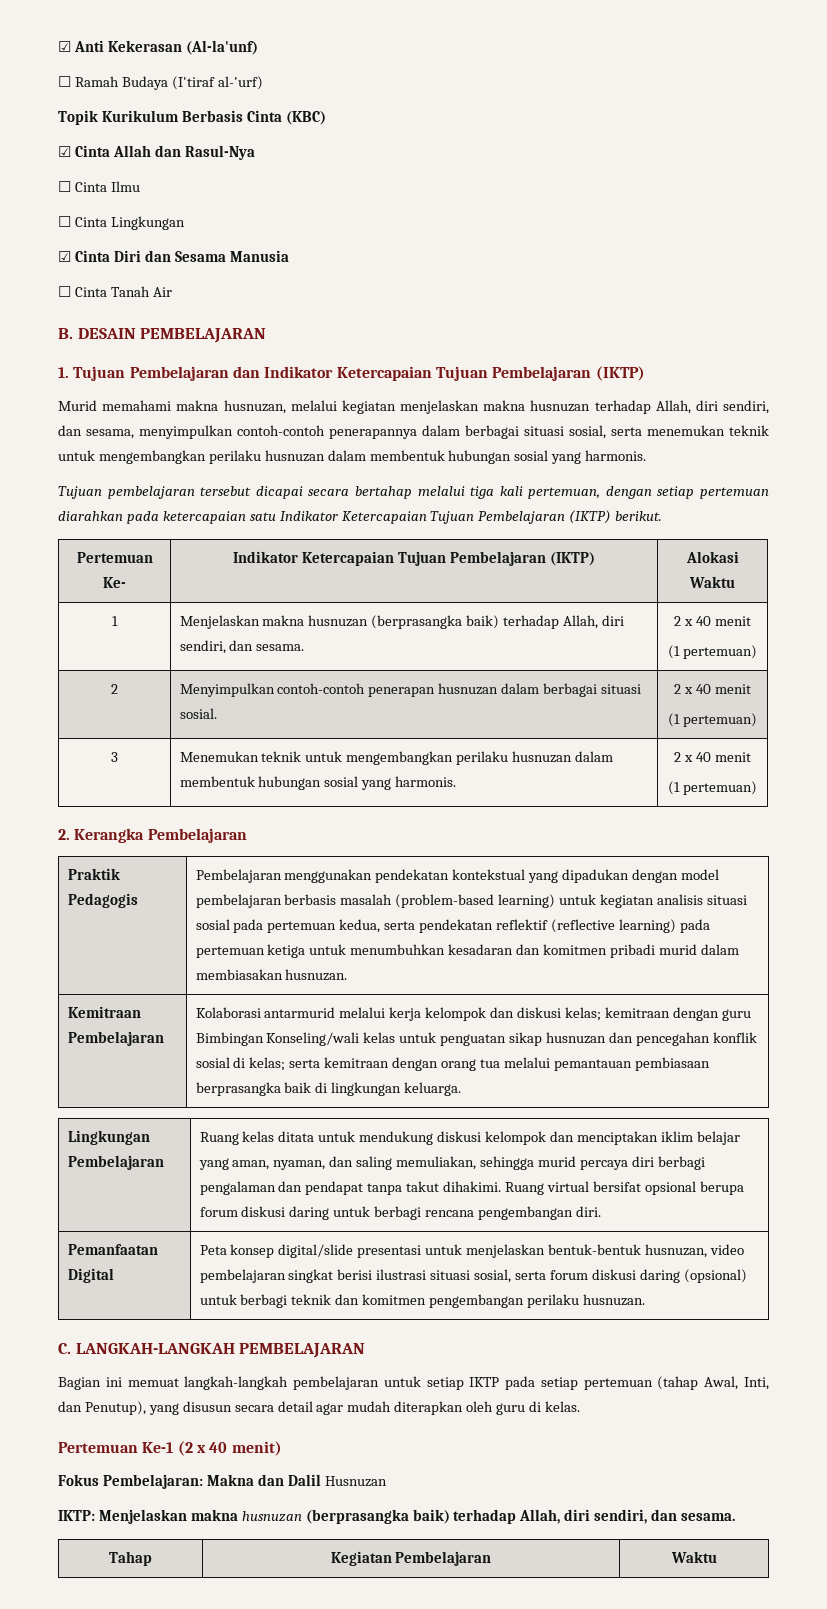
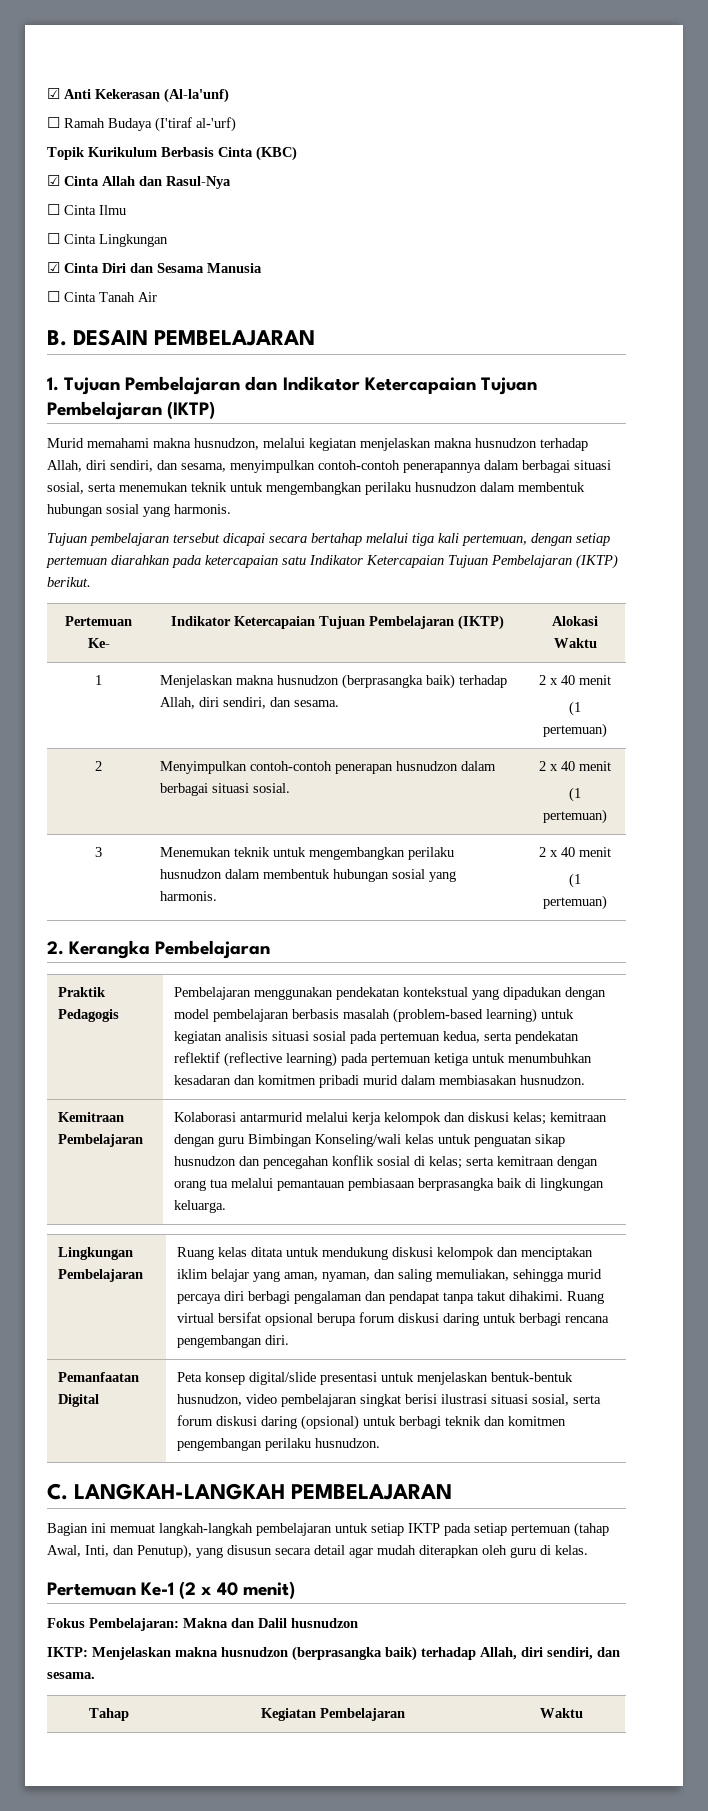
- Murid memahami makna husnuzan, melalui kegiatan menjelaskan makna husnuzan terhadap Allah, diri sendiri, dan sesama, menyimpulkan contoh-contoh penerapannya dalam berbagai situasi sosial, serta menemukan teknik untuk mengembangkan perilaku husnuzan dalam membentuk hubungan sosial yang harmonis.
+ Murid memahami makna husnudzon, melalui kegiatan menjelaskan makna husnudzon terhadap Allah, diri sendiri, dan sesama, menyimpulkan contoh-contoh penerapannya dalam berbagai situasi sosial, serta menemukan teknik untuk mengembangkan perilaku husnudzon dalam membentuk hubungan sosial yang harmonis.
- 1 | Menjelaskan makna husnuzan (berprasangka baik) terhadap Allah, diri sendiri, dan sesama. | 2 x 40 menit
+ 1 | Menjelaskan makna husnudzon (berprasangka baik) terhadap Allah, diri sendiri, dan sesama. | 2 x 40 menit
- 2 | Menyimpulkan contoh-contoh penerapan husnuzan dalam berbagai situasi sosial. | 2 x 40 menit
+ 2 | Menyimpulkan contoh-contoh penerapan husnudzon dalam berbagai situasi sosial. | 2 x 40 menit
- 3 | Menemukan teknik untuk mengembangkan perilaku husnuzan dalam membentuk hubungan sosial yang harmonis. | 2 x 40 menit
+ 3 | Menemukan teknik untuk mengembangkan perilaku husnudzon dalam membentuk hubungan sosial yang harmonis. | 2 x 40 menit
- Pembelajaran menggunakan pendekatan kontekstual yang dipadukan dengan model pembelajaran berbasis masalah (problem-based learning) untuk kegiatan analisis situasi sosial pada pertemuan kedua, serta pendekatan reflektif (reflective learning) pada pertemuan ketiga untuk menumbuhkan kesadaran dan komitmen pribadi murid dalam membiasakan husnuzan.
+ Pembelajaran menggunakan pendekatan kontekstual yang dipadukan dengan model pembelajaran berbasis masalah (problem-based learning) untuk kegiatan analisis situasi sosial pada pertemuan kedua, serta pendekatan reflektif (reflective learning) pada pertemuan ketiga untuk menumbuhkan kesadaran dan komitmen pribadi murid dalam membiasakan husnudzon.
- Kemitraan Pembelajaran | Kolaborasi antarmurid melalui kerja kelompok dan diskusi kelas; kemitraan dengan guru Bimbingan Konseling/wali kelas untuk penguatan sikap husnuzan dan pencegahan konflik sosial di kelas; serta kemitraan dengan orang tua melalui pemantauan pembiasaan berprasangka baik di lingkungan keluarga.
+ Kemitraan Pembelajaran | Kolaborasi antarmurid melalui kerja kelompok dan diskusi kelas; kemitraan dengan guru Bimbingan Konseling/wali kelas untuk penguatan sikap husnudzon dan pencegahan konflik sosial di kelas; serta kemitraan dengan orang tua melalui pemantauan pembiasaan berprasangka baik di lingkungan keluarga.
- Pemanfaatan Digital | Peta konsep digital/slide presentasi untuk menjelaskan bentuk-bentuk husnuzan, video pembelajaran singkat berisi ilustrasi situasi sosial, serta forum diskusi daring (opsional) untuk berbagi teknik dan komitmen pengembangan perilaku husnuzan.
+ Pemanfaatan Digital | Peta konsep digital/slide presentasi untuk menjelaskan bentuk-bentuk husnudzon, video pembelajaran singkat berisi ilustrasi situasi sosial, serta forum diskusi daring (opsional) untuk berbagi teknik dan komitmen pengembangan perilaku husnudzon.
- Fokus Pembelajaran: Makna dan Dalil Husnuzan
+ Fokus Pembelajaran: Makna dan Dalil husnudzon
- IKTP: Menjelaskan makna husnuzan (berprasangka baik) terhadap Allah, diri sendiri, dan sesama.
+ IKTP: Menjelaskan makna husnudzon (berprasangka baik) terhadap Allah, diri sendiri, dan sesama.

